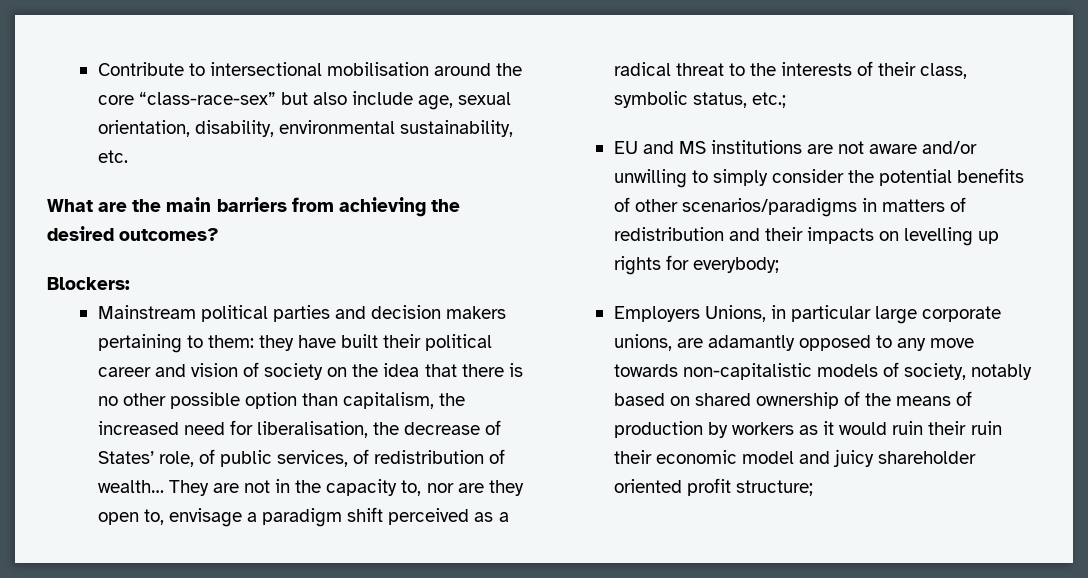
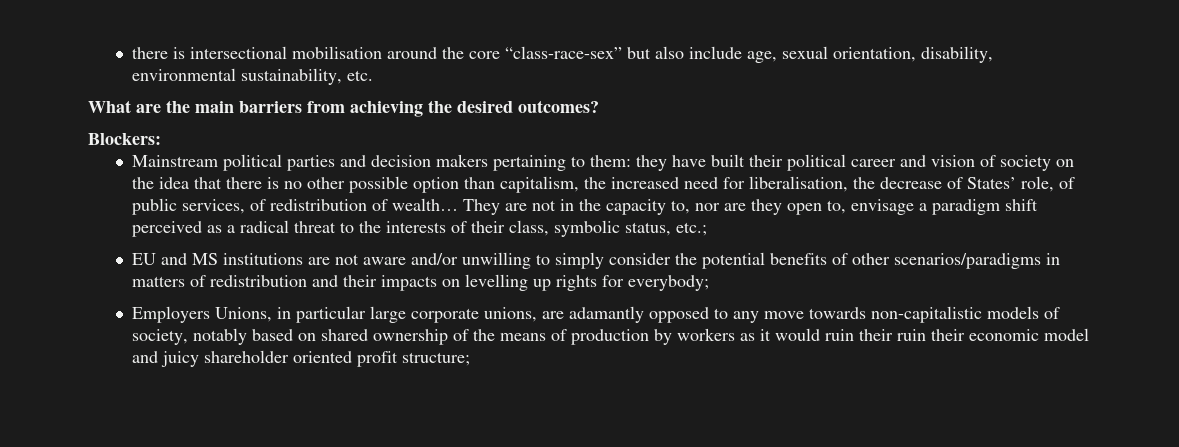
- Contribute to intersectional mobilisation around the core “class-race-sex” but also include age, sexual orientation, disability, environmental sustainability, etc.
+ there is intersectional mobilisation around the core “class-race-sex” but also include age, sexual orientation, disability, environmental sustainability, etc.

